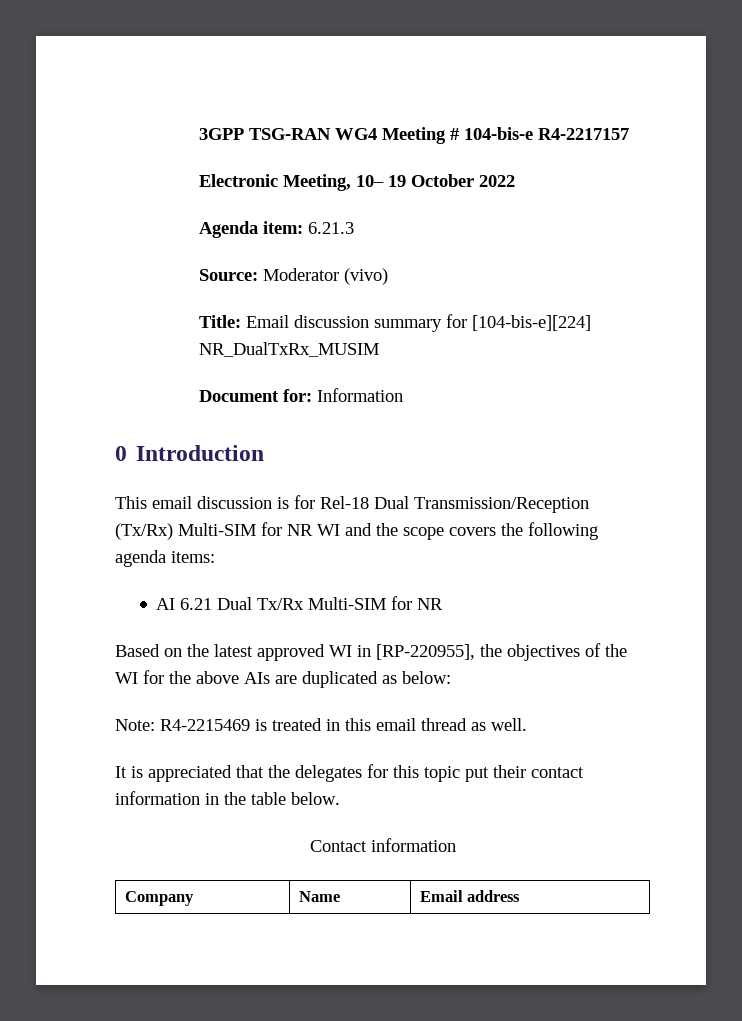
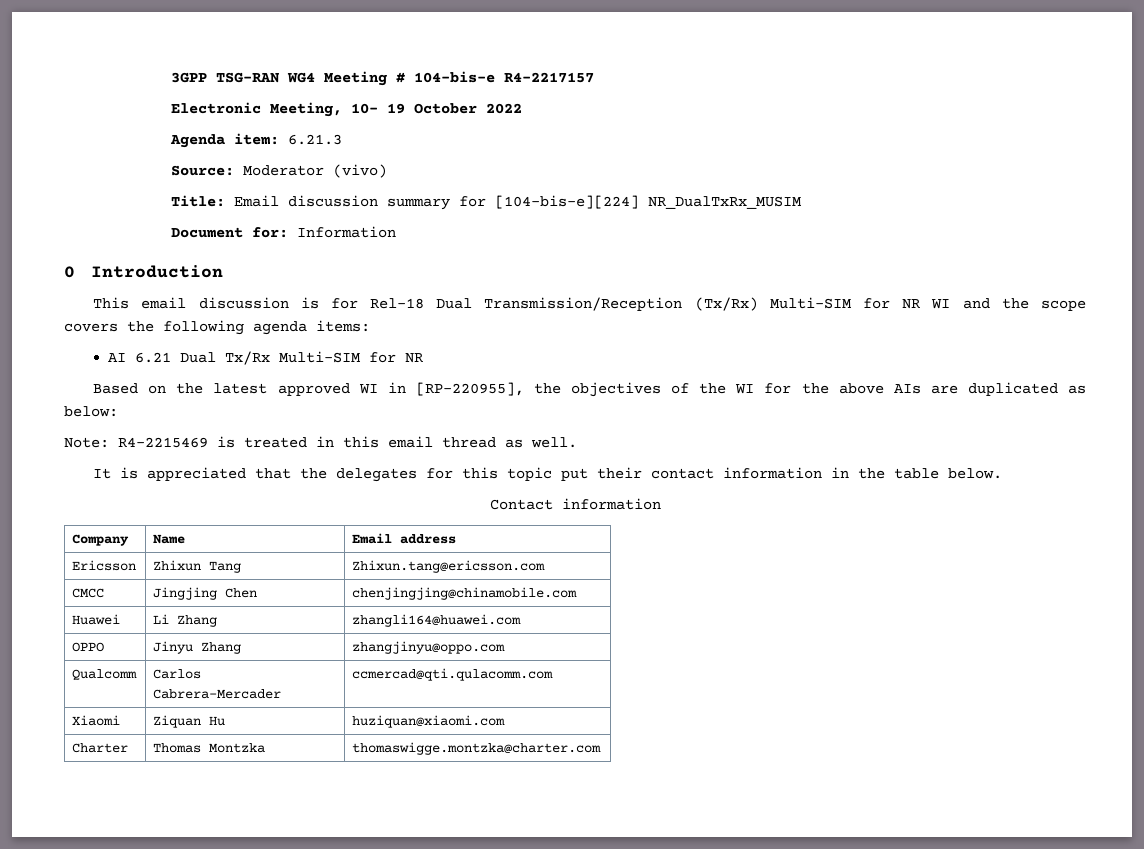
+ Ericsson | Zhixun Tang | Zhixun.tang@ericsson.com
+ CMCC | Jingjing Chen | chenjingjing@chinamobile.com
+ Huawei | Li Zhang | zhangli164@huawei.com
+ OPPO | Jinyu Zhang | zhangjinyu@oppo.com
+ Qualcomm | Carlos Cabrera-Mercader | ccmercad@qti.qulacomm.com
+ Xiaomi | Ziquan Hu | huziquan@xiaomi.com
+ Charter | Thomas Montzka | thomaswigge.montzka@charter.com

